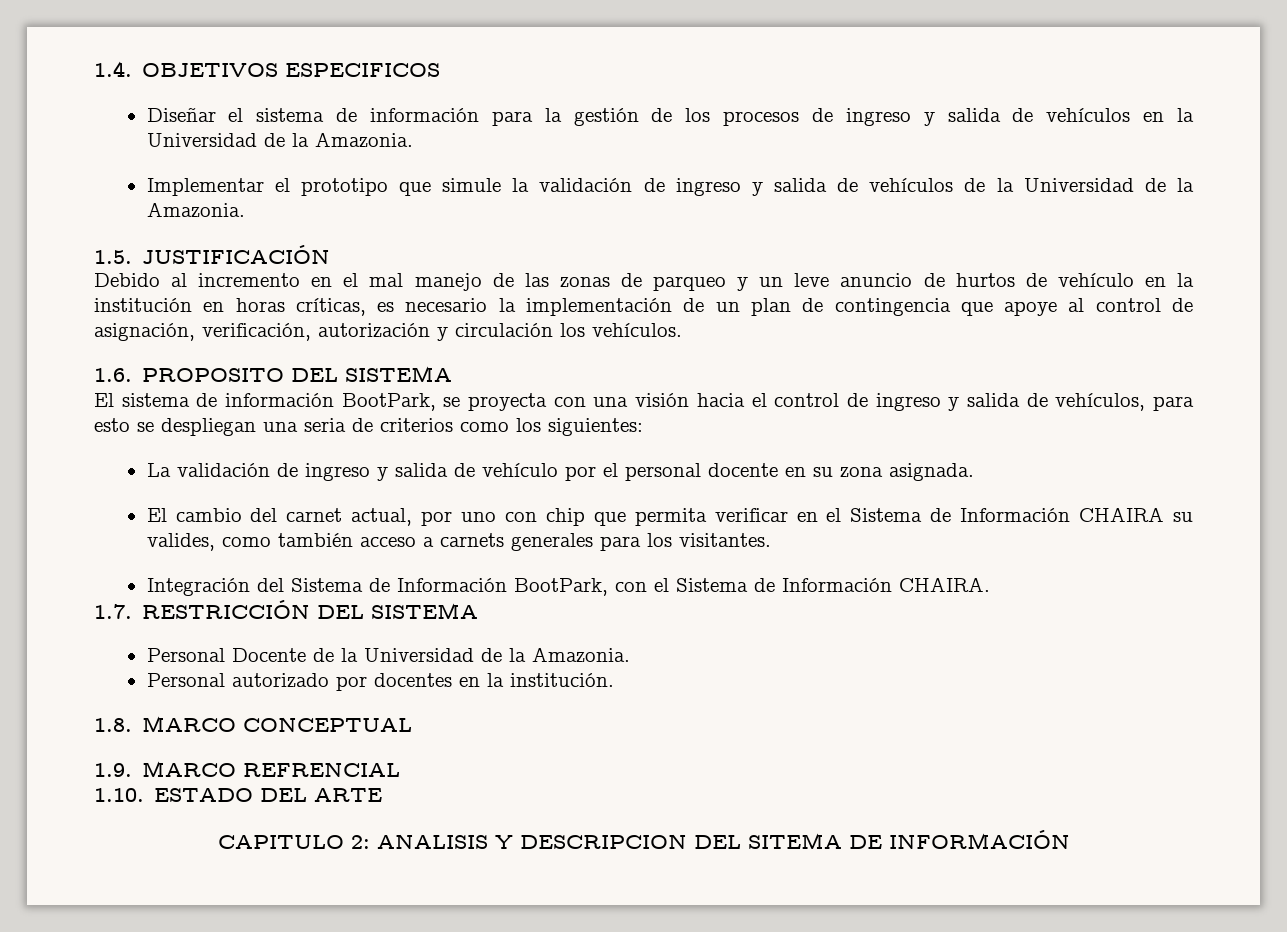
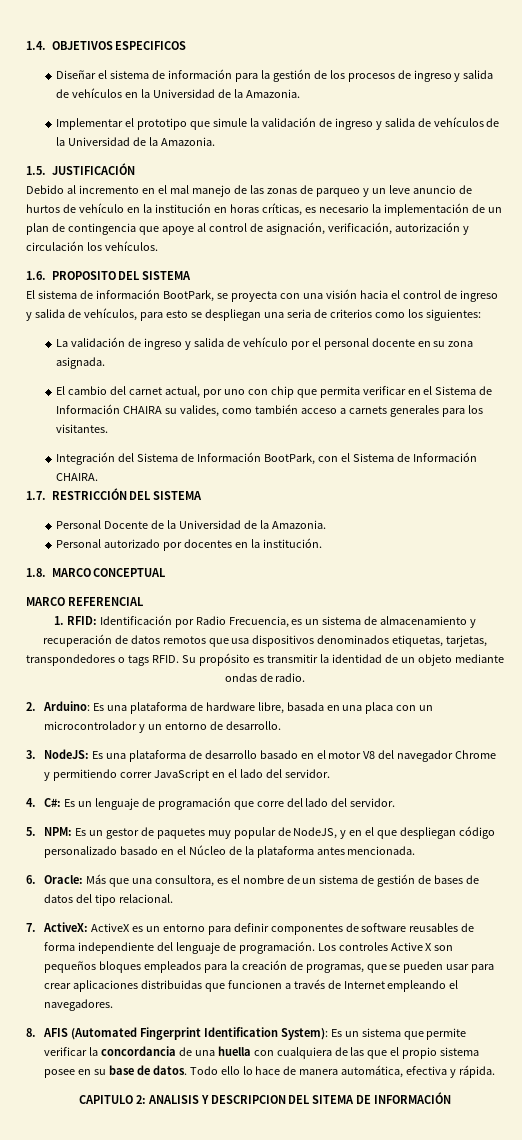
- 1.9. MARCO REFRENCIAL
- 1.10. ESTADO DEL ARTE
+ MARCO REFERENCIAL
+ 1. RFID: Identificación por Radio Frecuencia, es un sistema de almacenamiento y recuperación de datos remotos que usa dispositivos denominados etiquetas, tarjetas, transpondedores o tags RFID. Su propósito es transmitir la identidad de un objeto mediante ondas de radio.
+ 2. Arduino: Es una plataforma de hardware libre, basada en una placa con un microcontrolador y un entorno de desarrollo.
+ 3. NodeJS: Es una plataforma de desarrollo basado en el motor V8 del navegador Chrome y permitiendo correr JavaScript en el lado del servidor.
+ 4. C#: Es un lenguaje de programación que corre del lado del servidor.
+ 5. NPM: Es un gestor de paquetes muy popular de NodeJS, y en el que despliegan código personalizado basado en el Núcleo de la plataforma antes mencionada.
+ 6. Oracle: Más que una consultora, es el nombre de un sistema de gestión de bases de datos del tipo relacional.
+ 7. ActiveX: ActiveX es un entorno para definir componentes de software reusables de forma independiente del lenguaje de programación. Los controles Active X son pequeños bloques empleados para la creación de programas, que se pueden usar para crear aplicaciones distribuidas que funcionen a través de Internet empleando el navegadores.
+ 8. AFIS (Automated Fingerprint Identification System): Es un sistema que permite verificar la concordancia de una huella con cualquiera de las que el propio sistema posee en su base de datos. Todo ello lo hace de manera automática, efectiva y rápida.

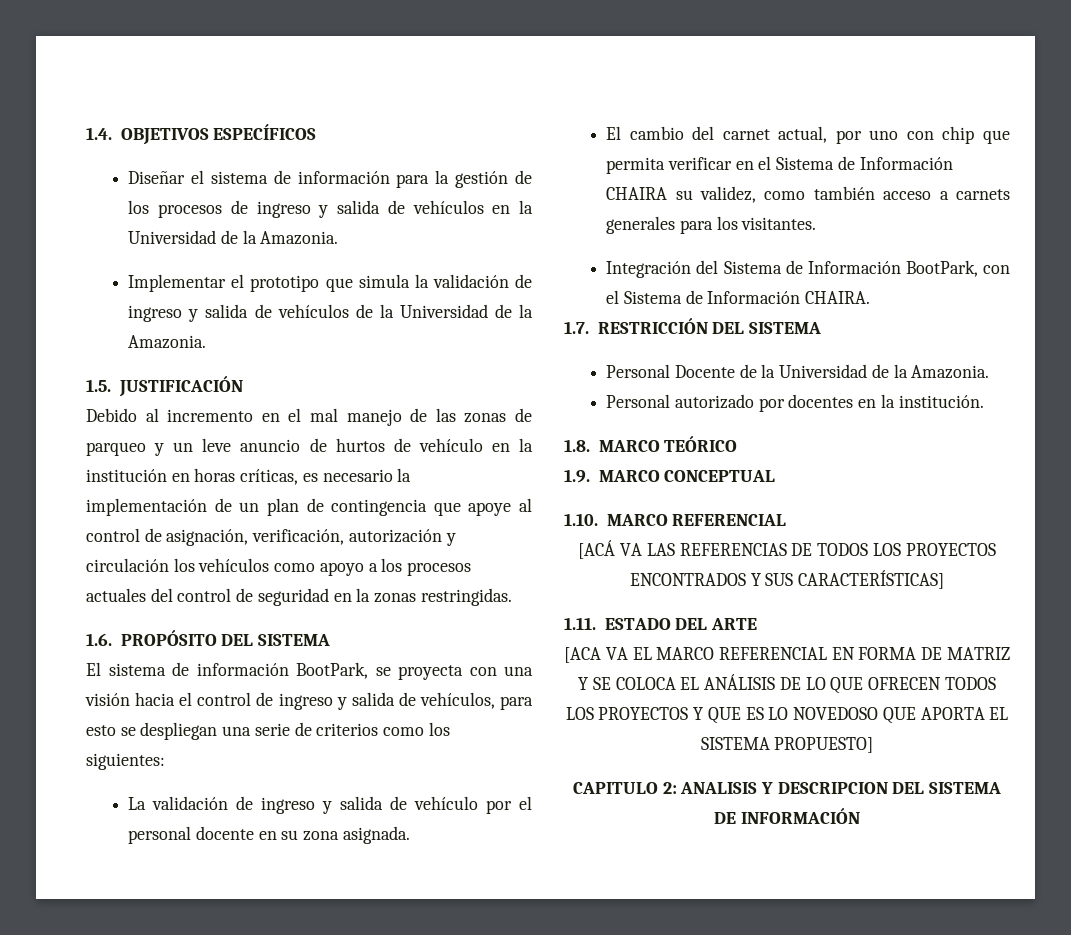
- 1.4. OBJETIVOS ESPECIFICOS
+ 1.4. OBJETIVOS ESPECÍFICOS
- Implementar el prototipo que simule la validación de ingreso y salida de vehículos de la Universidad de la Amazonia.
+ Implementar el prototipo que simula la validación de ingreso y salida de vehículos de la Universidad de la Amazonia.
- Debido al incremento en el mal manejo de las zonas de parqueo y un leve anuncio de hurtos de vehículo en la institución en horas críticas, es necesario la implementación de un plan de contingencia que apoye al control de asignación, verificación, autorización y circulación los vehículos.
+ Debido al incremento en el mal manejo de las zonas de parqueo y un leve anuncio de hurtos de vehículo en la institución en horas críticas, es necesario la implementación de un plan de contingencia que apoye al control de asignación, verificación, autorización y circulación los vehículos como apoyo a los procesos actuales del control de seguridad en la zonas restringidas.
- 1.6. PROPOSITO DEL SISTEMA
+ 1.6. PROPÓSITO DEL SISTEMA
- El sistema de información BootPark, se proyecta con una visión hacia el control de ingreso y salida de vehículos, para esto se despliegan una seria de criterios como los siguientes:
+ El sistema de información BootPark, se proyecta con una visión hacia el control de ingreso y salida de vehículos, para esto se despliegan una serie de criterios como los siguientes:
- El cambio del carnet actual, por uno con chip que permita verificar en el Sistema de Información CHAIRA su valides, como también acceso a carnets generales para los visitantes.
+ El cambio del carnet actual, por uno con chip que permita verificar en el Sistema de Información CHAIRA su validez, como también acceso a carnets generales para los visitantes.
- 1.8. MARCO CONCEPTUAL
+ 1.8. MARCO TEÓRICO
+ 1.9. MARCO CONCEPTUAL
- MARCO REFERENCIAL
+ 1.10. MARCO REFERENCIAL
- 1. RFID: Identificación por Radio Frecuencia, es un sistema de almacenamiento y recuperación de datos remotos que usa dispositivos denominados etiquetas, tarjetas, transpondedores o tags RFID. Su propósito es transmitir la identidad de un objeto mediante ondas de radio.
- 2. Arduino: Es una plataforma de hardware libre, basada en una placa con un microcontrolador y un entorno de desarrollo.
- 3. NodeJS: Es una plataforma de desarrollo basado en el motor V8 del navegador Chrome y permitiendo correr JavaScript en el lado del servidor.
- 4. C#: Es un lenguaje de programación que corre del lado del servidor.
- 5. NPM: Es un gestor de paquetes muy popular de NodeJS, y en el que despliegan código personalizado basado en el Núcleo de la plataforma antes mencionada.
- 6. Oracle: Más que una consultora, es el nombre de un sistema de gestión de bases de datos del tipo relacional.
- 7. ActiveX: ActiveX es un entorno para definir componentes de software reusables de forma independiente del lenguaje de programación. Los controles Active X son pequeños bloques empleados para la creación de programas, que se pueden usar para crear aplicaciones distribuidas que funcionen a través de Internet empleando el navegadores.
- 8. AFIS (Automated Fingerprint Identification System): Es un sistema que permite verificar la concordancia de una huella con cualquiera de las que el propio sistema posee en su base de datos. Todo ello lo hace de manera automática, efectiva y rápida.
+ [ACÁ VA LAS REFERENCIAS DE TODOS LOS PROYECTOS ENCONTRADOS Y SUS CARACTERÍSTICAS]
+ 1.11. ESTADO DEL ARTE
+ [ACA VA EL MARCO REFERENCIAL EN FORMA DE MATRIZ Y SE COLOCA EL ANÁLISIS DE LO QUE OFRECEN TODOS LOS PROYECTOS Y QUE ES LO NOVEDOSO QUE APORTA EL SISTEMA PROPUESTO]
- CAPITULO 2: ANALISIS Y DESCRIPCION DEL SITEMA DE INFORMACIÓN
+ CAPITULO 2: ANALISIS Y DESCRIPCION DEL SISTEMA DE INFORMACIÓN

